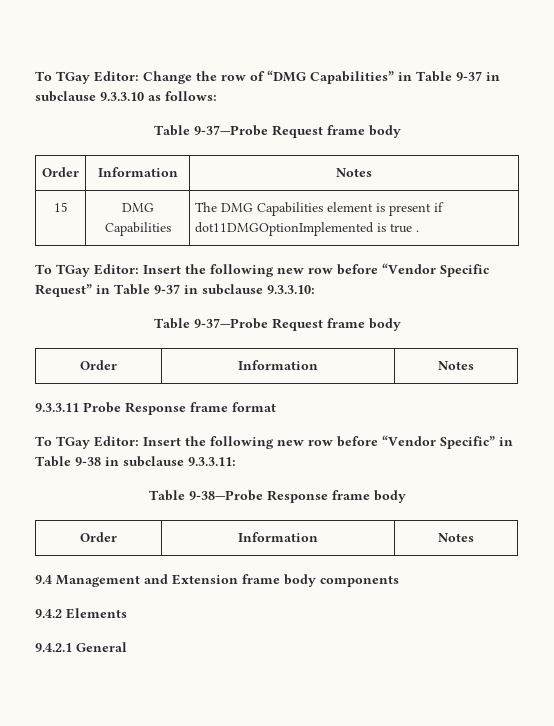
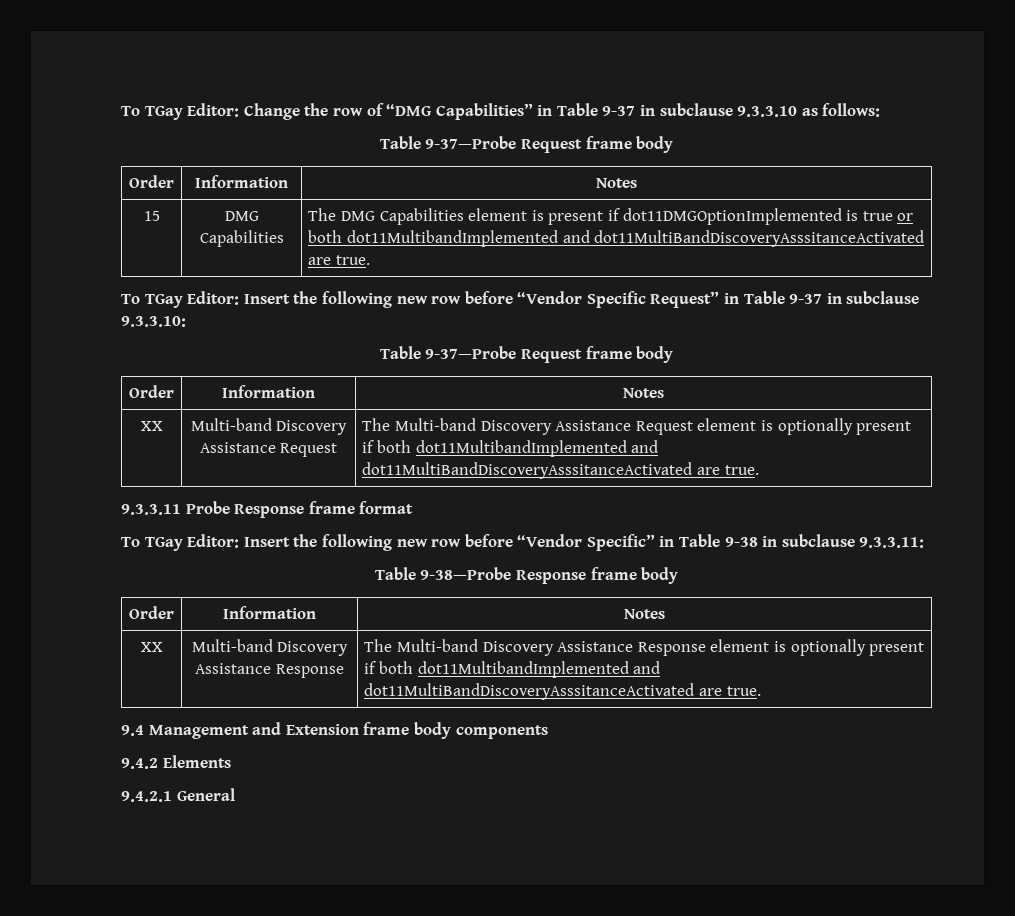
- 15 | DMG Capabilities | The DMG Capabilities element is present if dot11DMGOptionImplemented is true .
+ 15 | DMG Capabilities | The DMG Capabilities element is present if dot11DMGOptionImplemented is true or both dot11MultibandImplemented and dot11MultiBandDiscoveryAsssitanceActivated are true.
+ XX | Multi-band Discovery Assistance Request | The Multi-band Discovery Assistance Request element is optionally present if both dot11MultibandImplemented and dot11MultiBandDiscoveryAsssitanceActivated are true.
+ XX | Multi-band Discovery Assistance Response | The Multi-band Discovery Assistance Response element is optionally present if both dot11MultibandImplemented and dot11MultiBandDiscoveryAsssitanceActivated are true.

